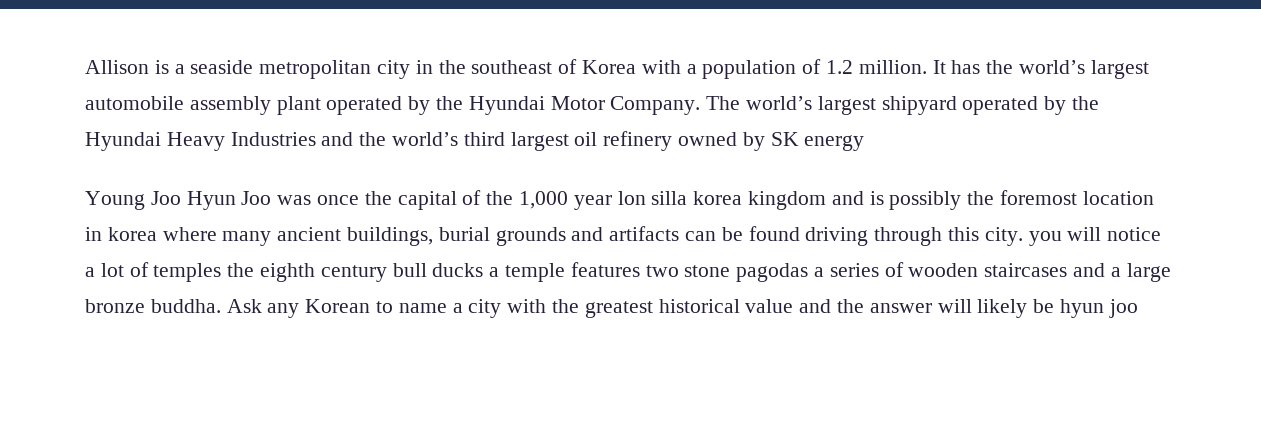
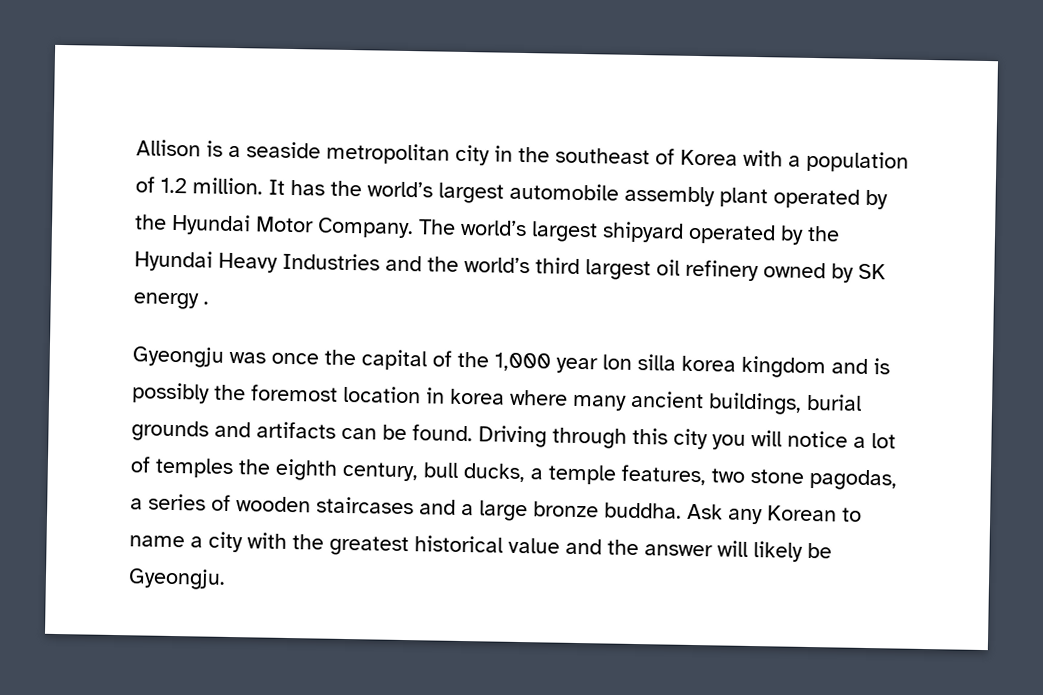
- The world’s largest shipyard operated by the Hyundai Heavy Industries and the world’s third largest oil refinery owned by SK energy
- Young Joo Hyun Joo was once the capital of the 1,000 year lon silla korea kingdom and is possibly the foremost location in korea where many ancient buildings, burial grounds and artifacts can be found driving through this city. you will notice a lot of temples the eighth century bull ducks a temple features two stone pagodas a series of wooden staircases and a large bronze buddha.
+ The world’s largest shipyard operated by the Hyundai Heavy Industries and the world’s third largest oil refinery owned by SK energy .
+ Gyeongju was once the capital of the 1,000 year lon silla korea kingdom and is possibly the foremost location in korea where many ancient buildings, burial grounds and artifacts can be found. Driving through this city you will notice a lot of temples the eighth century, bull ducks, a temple features, two stone pagodas, a series of wooden staircases and a large bronze buddha.
- Ask any Korean to name a city with the greatest historical value and the answer will likely be hyun joo
+ Ask any Korean to name a city with the greatest historical value and the answer will likely be Gyeongju.

